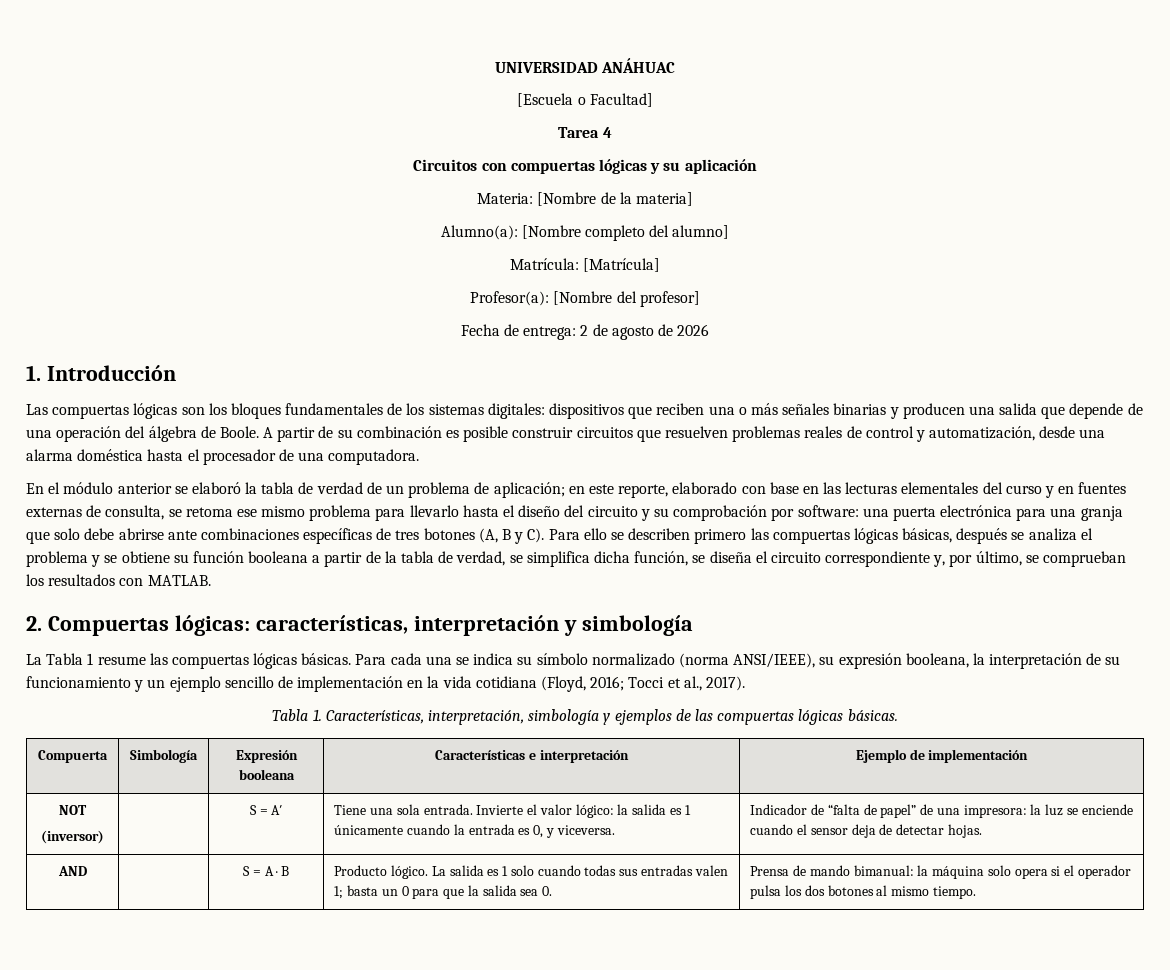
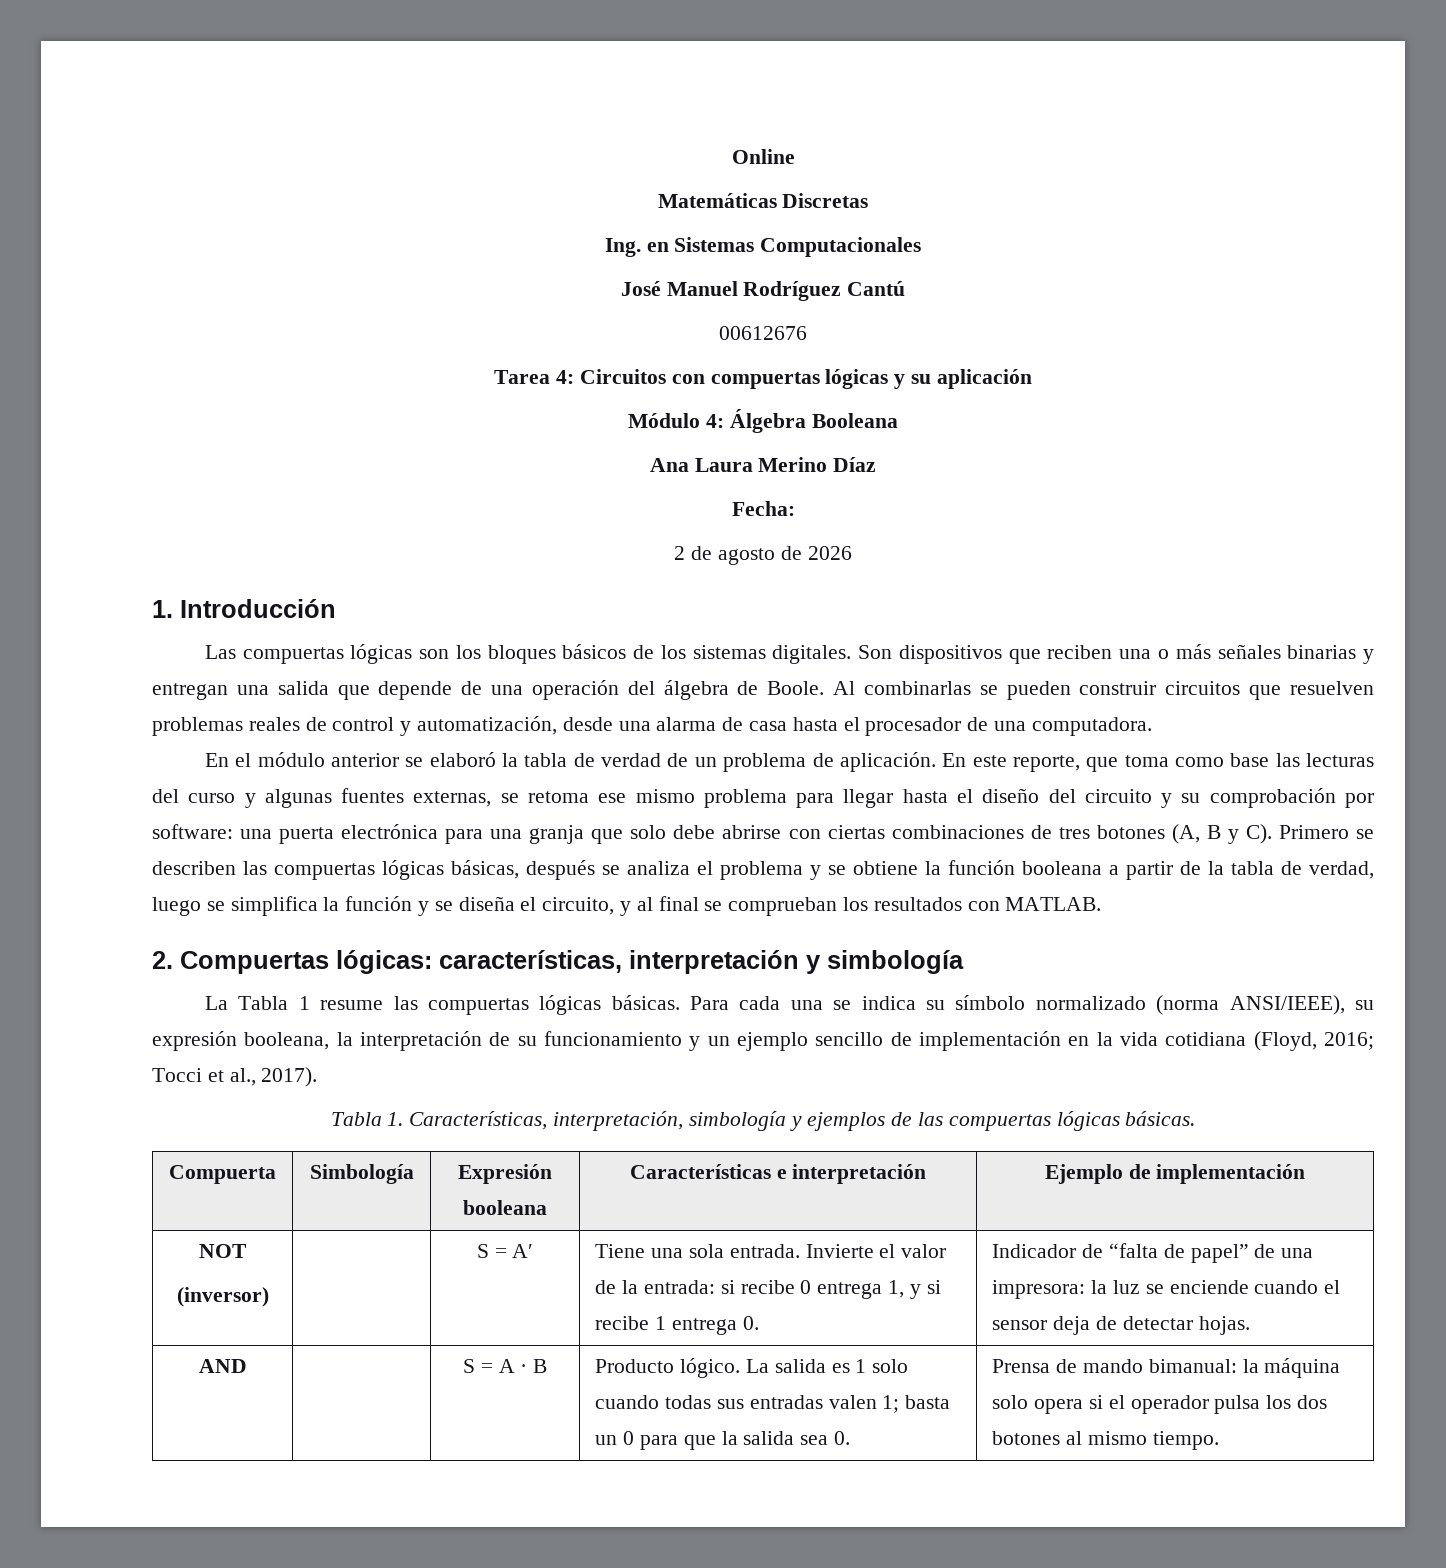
- UNIVERSIDAD ANÁHUAC
- [Escuela o Facultad]
+ Online
+ Matemáticas Discretas
+ Ing. en Sistemas Computacionales
+ José Manuel Rodríguez Cantú
+ 00612676
- Tarea 4
- Circuitos con compuertas lógicas y su aplicación
+ Tarea 4: Circuitos con compuertas lógicas y su aplicación
- Materia: [Nombre de la materia]
- Alumno(a): [Nombre completo del alumno]
- Matrícula: [Matrícula]
- Profesor(a): [Nombre del profesor]
- Fecha de entrega: 2 de agosto de 2026
+ Módulo 4: Álgebra Booleana
+ Ana Laura Merino Díaz
+ Fecha:
+ 2 de agosto de 2026
- Las compuertas lógicas son los bloques fundamentales de los sistemas digitales: dispositivos que reciben una o más señales binarias y producen una salida que depende de una operación del álgebra de Boole.
+ Las compuertas lógicas son los bloques básicos de los sistemas digitales. Son dispositivos que reciben una o más señales binarias y entregan una salida que depende de una operación del álgebra de Boole.
- A partir de su combinación es posible construir circuitos que resuelven problemas reales de control y automatización, desde una alarma doméstica hasta el procesador de una computadora.
+ Al combinarlas se pueden construir circuitos que resuelven problemas reales de control y automatización, desde una alarma de casa hasta el procesador de una computadora.
- En el módulo anterior se elaboró la tabla de verdad de un problema de aplicación; en este reporte, elaborado con base en las lecturas elementales del curso y en fuentes externas de consulta, se retoma ese mismo problema para llevarlo hasta el diseño del circuito y su comprobación por software:
+ En el módulo anterior se elaboró la tabla de verdad de un problema de aplicación. En este reporte, que toma como base las lecturas del curso y algunas fuentes externas, se retoma ese mismo problema para llegar hasta el diseño del circuito y su comprobación por software:
- una puerta electrónica para una granja que solo debe abrirse ante combinaciones específicas de tres botones (A, B y C). Para ello se describen primero las compuertas lógicas básicas, después se analiza el problema y se obtiene su función booleana a partir de la tabla de verdad, se simplifica dicha función, se diseña el circuito correspondiente y, por último, se comprueban los resultados con MATLAB.
+ una puerta electrónica para una granja que solo debe abrirse con ciertas combinaciones de tres botones (A, B y C). Primero se describen las compuertas lógicas básicas, después se analiza el problema y se obtiene la función booleana a partir de la tabla de verdad, luego se simplifica la función y se diseña el circuito, y al final se comprueban los resultados con MATLAB.
- Invierte el valor lógico: la salida es 1 únicamente cuando la entrada es 0, y viceversa.
+ Invierte el valor de la entrada: si recibe 0 entrega 1, y si recibe 1 entrega 0.

